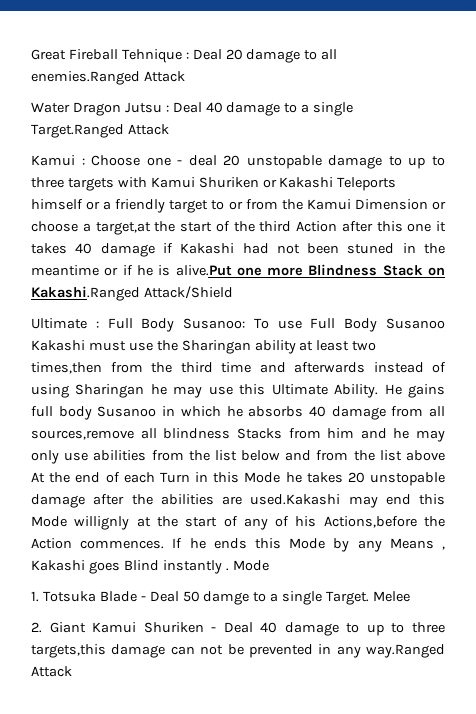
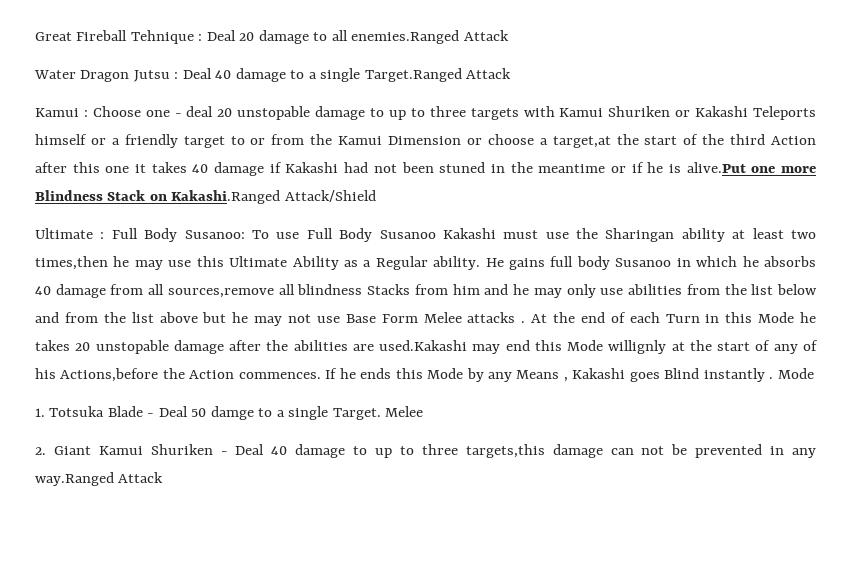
- Ultimate : Full Body Susanoo: To use Full Body Susanoo Kakashi must use the Sharingan ability at least two times,then from the third time and afterwards instead of using Sharingan he may use this Ultimate Ability.
+ Ultimate : Full Body Susanoo: To use Full Body Susanoo Kakashi must use the Sharingan ability at least two times,then he may use this Ultimate Ability as a Regular ability.
- He gains full body Susanoo in which he absorbs 40 damage from all sources,remove all blindness Stacks from him and he may only use abilities from the list below and from the list above At the end of each Turn in this Mode he takes 20 unstopable damage after the abilities are used.Kakashi may end this Mode willignly at the start of any of his Actions,before the Action commences.
+ He gains full body Susanoo in which he absorbs 40 damage from all sources,remove all blindness Stacks from him and he may only use abilities from the list below and from the list above but he may not use Base Form Melee attacks . At the end of each Turn in this Mode he takes 20 unstopable damage after the abilities are used.Kakashi may end this Mode willignly at the start of any of his Actions,before the Action commences.

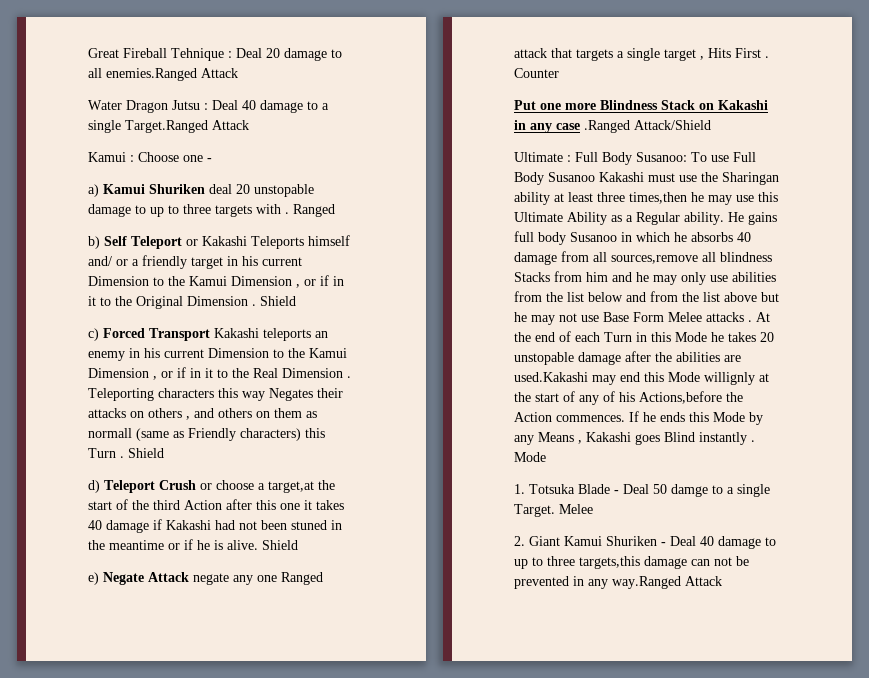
- Kamui : Choose one - deal 20 unstopable damage to up to three targets with Kamui Shuriken or Kakashi Teleports himself or a friendly target to or from the Kamui Dimension or choose a target,at the start of the third Action after this one it takes 40 damage if Kakashi had not been stuned in the meantime or if he is alive.Put one more Blindness Stack on Kakashi.Ranged Attack/Shield
+ Kamui : Choose one -
+ a) Kamui Shuriken deal 20 unstopable damage to up to three targets with . Ranged
+ b) Self Teleport or Kakashi Teleports himself and/ or a friendly target in his current Dimension to the Kamui Dimension , or if in it to the Original Dimension . Shield
+ c) Forced Transport Kakashi teleports an enemy in his current Dimension to the Kamui Dimension , or if in it to the Real Dimension . Teleporting characters this way Negates their attacks on others , and others on them as normall (same as Friendly characters) this Turn . Shield
+ d) Teleport Crush or choose a target,at the start of the third Action after this one it takes 40 damage if Kakashi had not been stuned in the meantime or if he is alive. Shield
+ e) Negate Attack negate any one Ranged attack that targets a single target , Hits First . Counter
+ Put one more Blindness Stack on Kakashi in any case .Ranged Attack/Shield
- Ultimate : Full Body Susanoo: To use Full Body Susanoo Kakashi must use the Sharingan ability at least two times,then he may use this Ultimate Ability as a Regular ability.
+ Ultimate : Full Body Susanoo: To use Full Body Susanoo Kakashi must use the Sharingan ability at least three times,then he may use this Ultimate Ability as a Regular ability.

